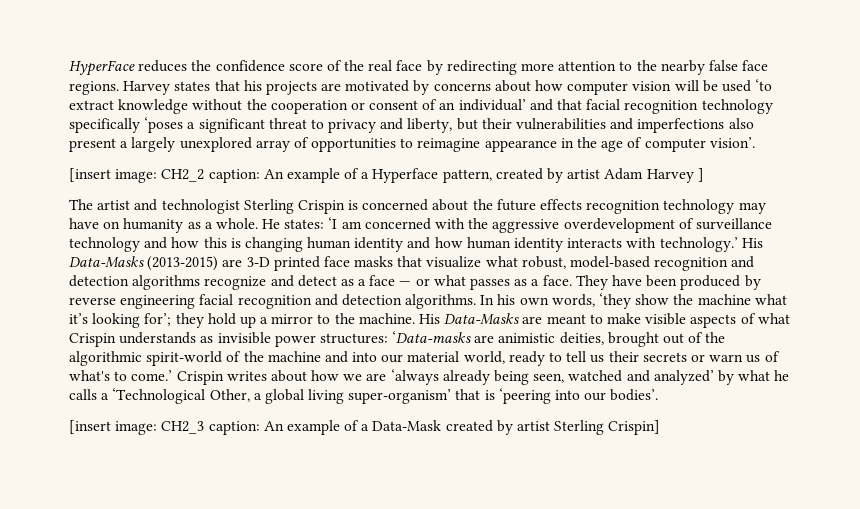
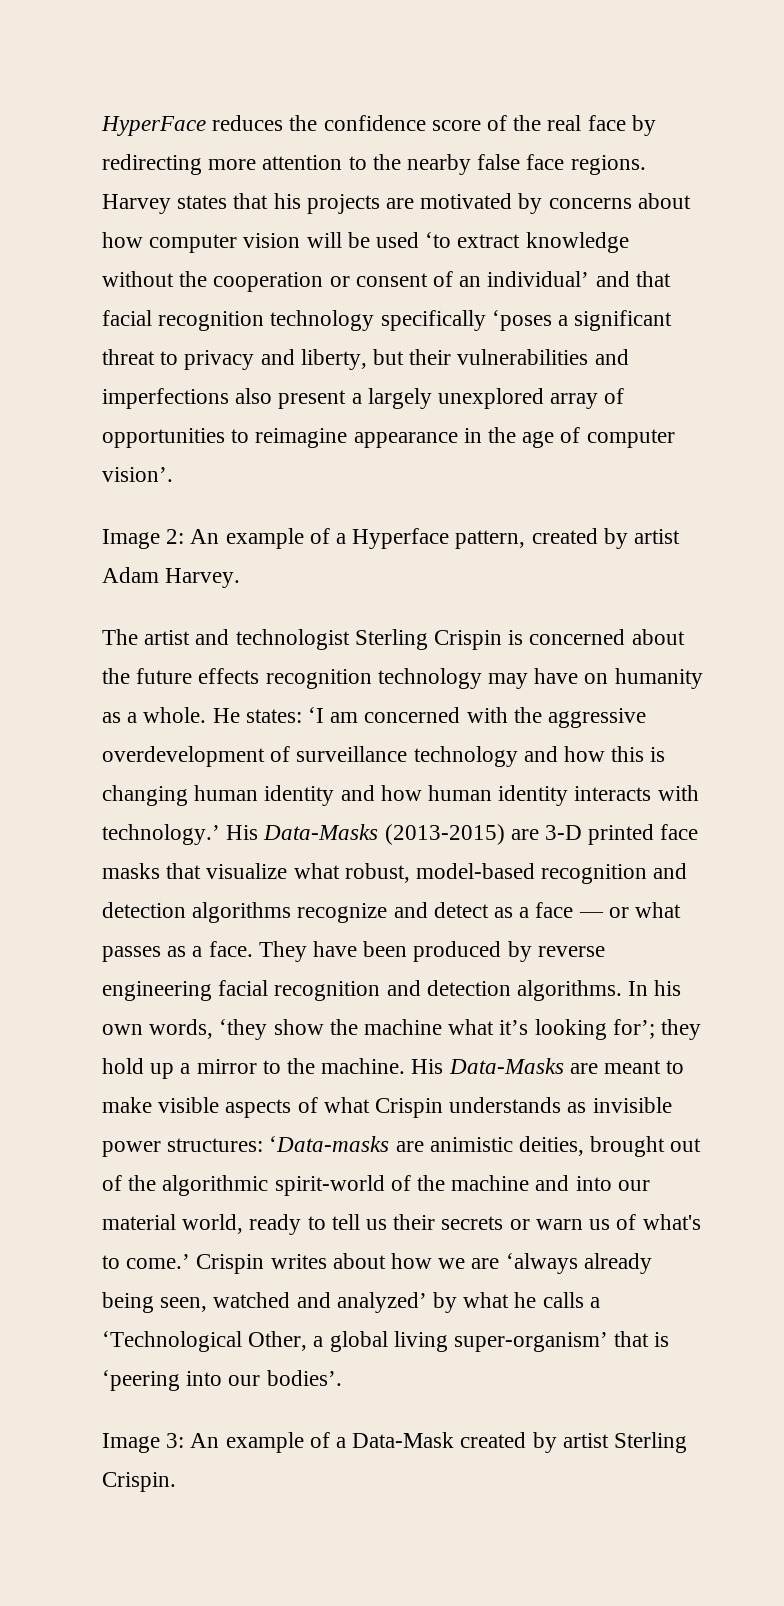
- [insert image: CH2_2 caption: An example of a Hyperface pattern, created by artist Adam Harvey ]
+ Image 2: An example of a Hyperface pattern, created by artist Adam Harvey.
- [insert image: CH2_3 caption: An example of a Data-Mask created by artist Sterling Crispin]
+ Image 3: An example of a Data-Mask created by artist Sterling Crispin.

